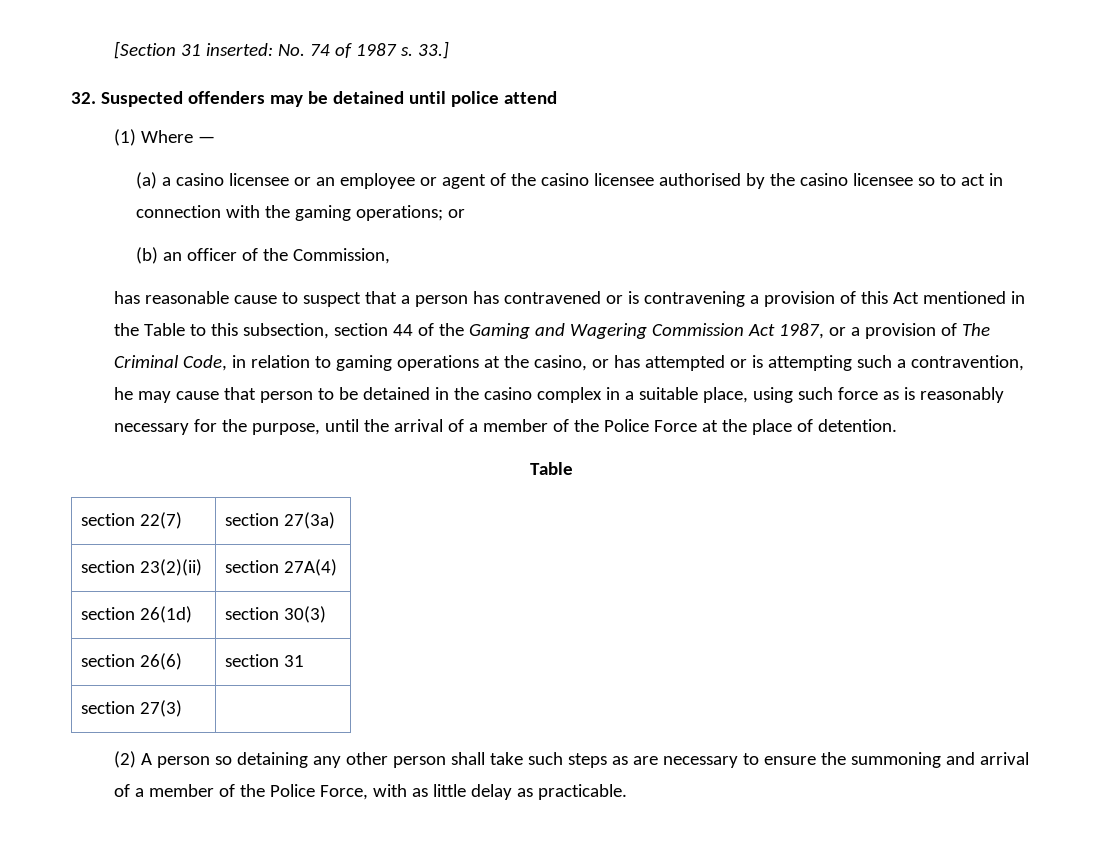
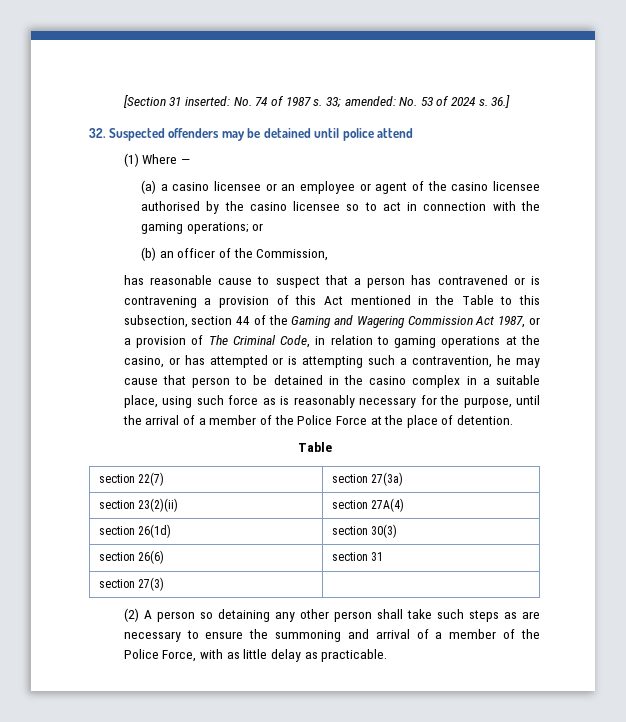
- 33.]
+ 33; amended: No. 53 of 2024 s. 36.]

